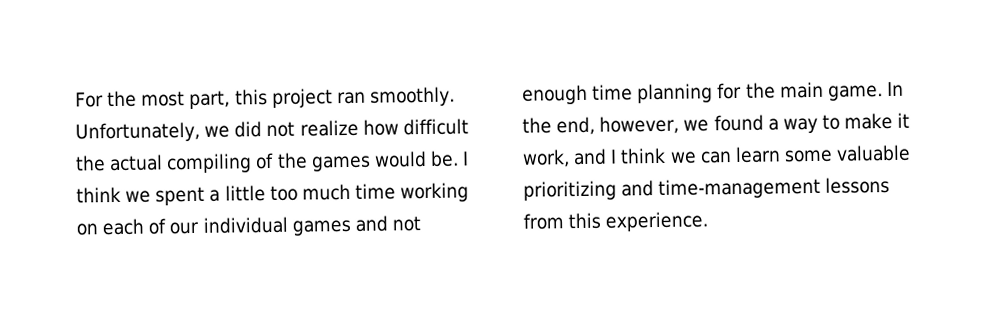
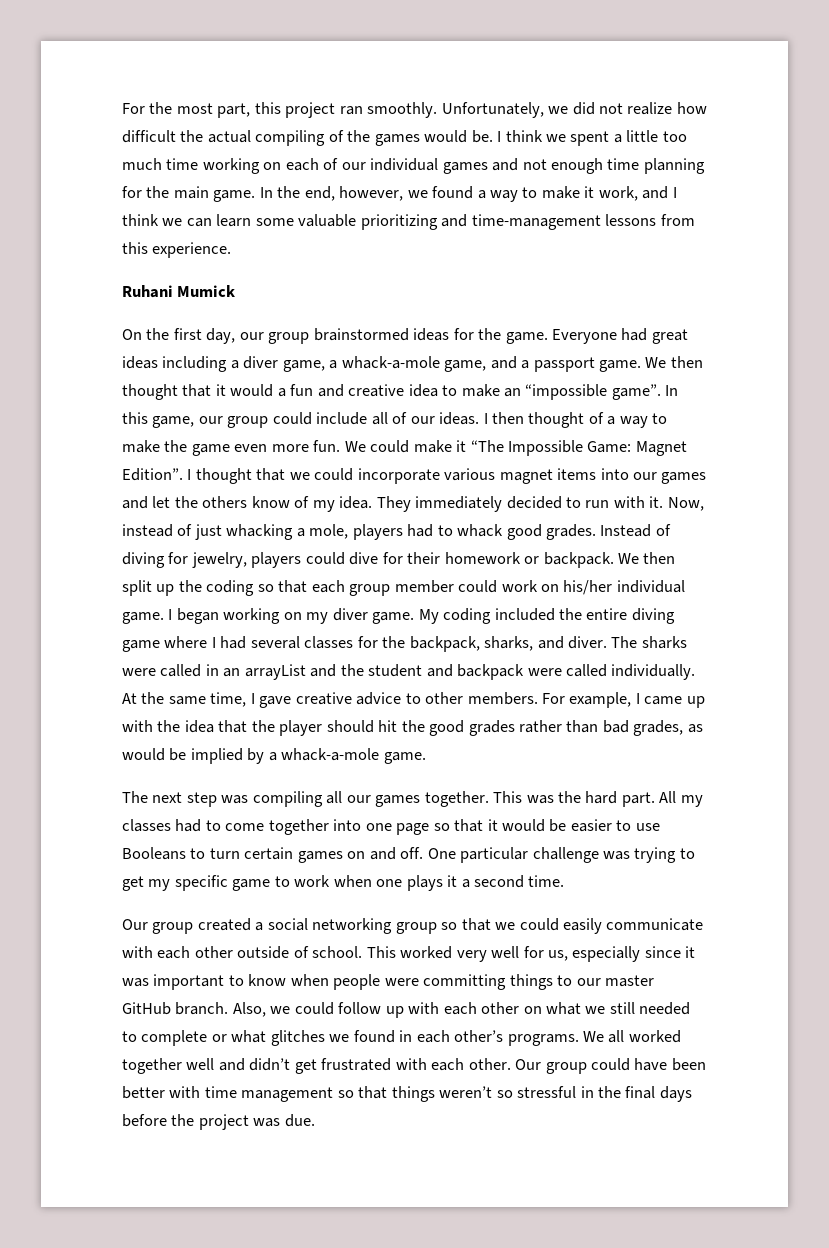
+ Ruhani Mumick
+ On the first day, our group brainstormed ideas for the game. Everyone had great ideas including a diver game, a whack-a-mole game, and a passport game. We then thought that it would a fun and creative idea to make an “impossible game”. In this game, our group could include all of our ideas. I then thought of a way to make the game even more fun. We could make it “The Impossible Game: Magnet Edition”. I thought that we could incorporate various magnet items into our games and let the others know of my idea. They immediately decided to run with it. Now, instead of just whacking a mole, players had to whack good grades. Instead of diving for jewelry, players could dive for their homework or backpack. We then split up the coding so that each group member could work on his/her individual game. I began working on my diver game. My coding included the entire diving game where I had several classes for the backpack, sharks, and diver. The sharks were called in an arrayList and the student and backpack were called individually. At the same time, I gave creative advice to other members. For example, I came up with the idea that the player should hit the good grades rather than bad grades, as would be implied by a whack-a-mole game.
+ The next step was compiling all our games together. This was the hard part. All my classes had to come together into one page so that it would be easier to use Booleans to turn certain games on and off. One particular challenge was trying to get my specific game to work when one plays it a second time.
+ Our group created a social networking group so that we could easily communicate with each other outside of school. This worked very well for us, especially since it was important to know when people were committing things to our master GitHub branch. Also, we could follow up with each other on what we still needed to complete or what glitches we found in each other’s programs. We all worked together well and didn’t get frustrated with each other. Our group could have been better with time management so that things weren’t so stressful in the final days before the project was due.

